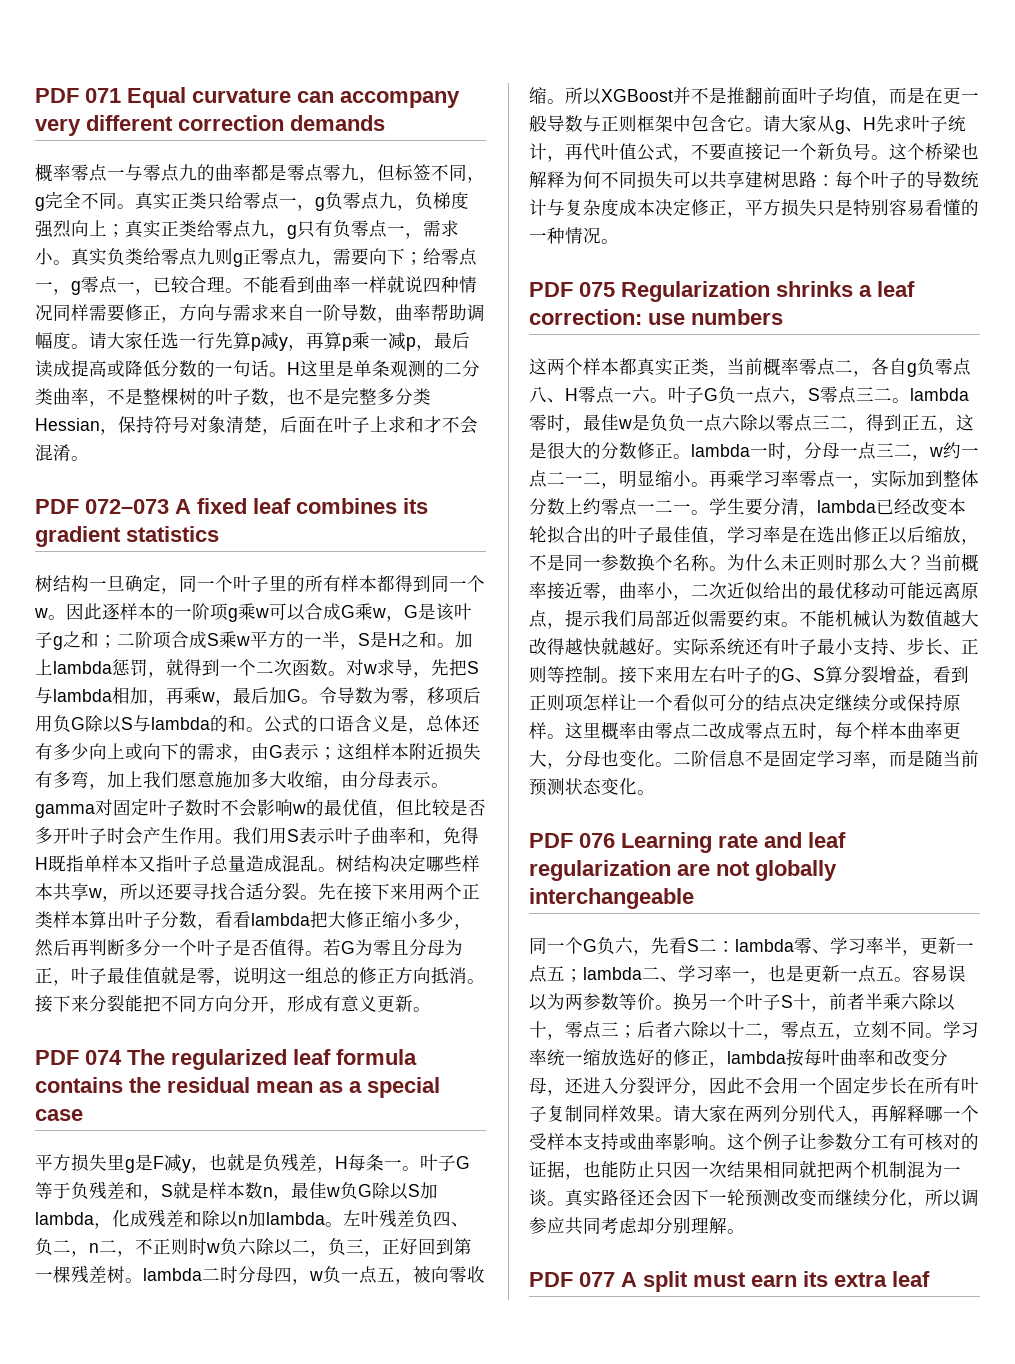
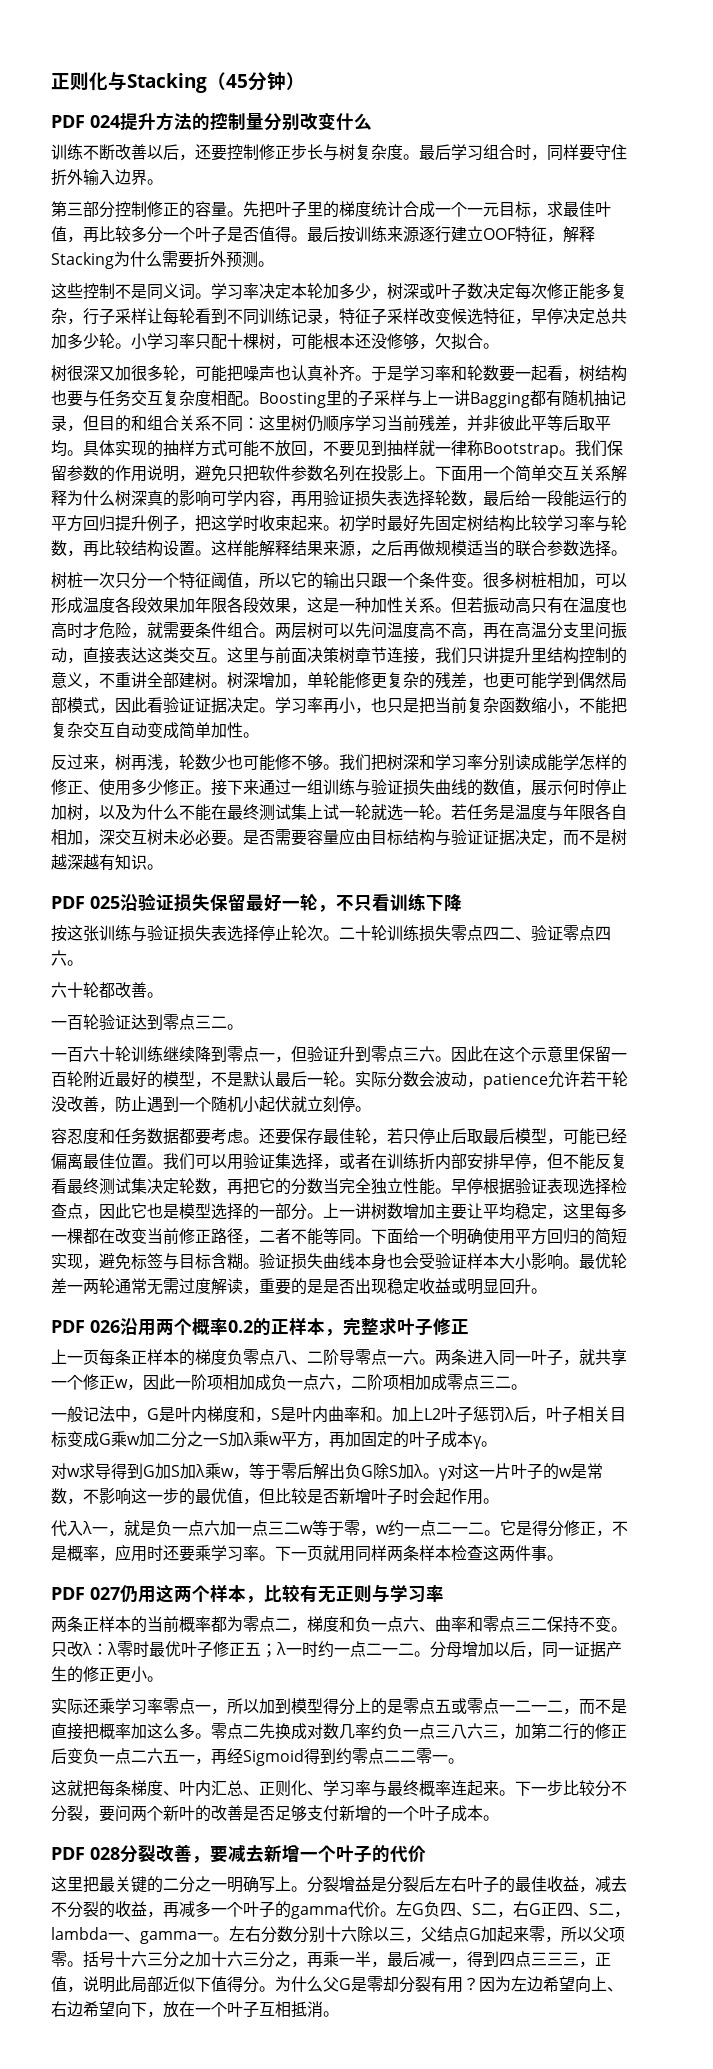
- PDF 071 Equal curvature can accompany very different correction demands
- 概率零点一与零点九的曲率都是零点零九，但标签不同，g完全不同。真实正类只给零点一，g负零点九，负梯度强烈向上；真实正类给零点九，g只有负零点一，需求小。真实负类给零点九则g正零点九，需要向下；给零点一，g零点一，已较合理。不能看到曲率一样就说四种情况同样需要修正，方向与需求来自一阶导数，曲率帮助调幅度。请大家任选一行先算p减y，再算p乘一减p，最后读成提高或降低分数的一句话。H这里是单条观测的二分类曲率，不是整棵树的叶子数，也不是完整多分类Hessian，保持符号对象清楚，后面在叶子上求和才不会混淆。
- PDF 072–073 A fixed leaf combines its gradient statistics
- 树结构一旦确定，同一个叶子里的所有样本都得到同一个w。因此逐样本的一阶项g乘w可以合成G乘w，G是该叶子g之和；二阶项合成S乘w平方的一半，S是H之和。加上lambda惩罚，就得到一个二次函数。对w求导，先把S与lambda相加，再乘w，最后加G。令导数为零，移项后用负G除以S与lambda的和。公式的口语含义是，总体还有多少向上或向下的需求，由G表示；这组样本附近损失有多弯，加上我们愿意施加多大收缩，由分母表示。gamma对固定叶子数时不会影响w的最优值，但比较是否多开叶子时会产生作用。我们用S表示叶子曲率和，免得H既指单样本又指叶子总量造成混乱。树结构决定哪些样本共享w，所以还要寻找合适分裂。先在接下来用两个正类样本算出叶子分数，看看lambda把大修正缩小多少，然后再判断多分一个叶子是否值得。
+ 正则化与Stacking（45分钟）
+ PDF 024提升方法的控制量分别改变什么
+ 训练不断改善以后，还要控制修正步长与树复杂度。最后学习组合时，同样要守住折外输入边界。
+ 第三部分控制修正的容量。先把叶子里的梯度统计合成一个一元目标，求最佳叶值，再比较多分一个叶子是否值得。
- 若G为零且分母为正，叶子最佳值就是零，说明这一组总的修正方向抵消。接下来分裂能把不同方向分开，形成有意义更新。
- PDF 074 The regularized leaf formula contains the residual mean as a special case
- 平方损失里g是F减y，也就是负残差，H每条一。叶子G等于负残差和，S就是样本数n，最佳w负G除以S加lambda，化成残差和除以n加lambda。左叶残差负四、负二，n二，不正则时w负六除以二，负三，正好回到第一棵残差树。lambda二时分母四，w负一点五，被向零收缩。所以XGBoost并不是推翻前面叶子均值，而是在更一般导数与正则框架中包含它。请大家从g、H先求叶子统计，再代叶值公式，不要直接记一个新负号。这个桥梁也解释为何不同损失可以共享建树思路：每个叶子的导数统计与复杂度成本决定修正，平方损失只是特别容易看懂的一种情况。
- PDF 075 Regularization shrinks a leaf correction: use numbers
- 这两个样本都真实正类，当前概率零点二，各自g负零点八、H零点一六。
+ 最后按训练来源逐行建立OOF特征，解释Stacking为什么需要折外预测。
+ 这些控制不是同义词。学习率决定本轮加多少，树深或叶子数决定每次修正能多复杂，行子采样让每轮看到不同训练记录，特征子采样改变候选特征，早停决定总共加多少轮。小学习率只配十棵树，可能根本还没修够，欠拟合。
+ 树很深又加很多轮，可能把噪声也认真补齐。于是学习率和轮数要一起看，树结构也要与任务交互复杂度相配。Boosting里的子采样与上一讲Bagging都有随机抽记录，但目的和组合关系不同：这里树仍顺序学习当前残差，并非彼此平等后取平均。具体实现的抽样方式可能不放回，不要见到抽样就一律称Bootstrap。我们保留参数的作用说明，避免只把软件参数名列在投影上。下面用一个简单交互关系解释为什么树深真的影响可学内容，再用验证损失表选择轮数，最后给一段能运行的平方回归提升例子，把这学时收束起来。初学时最好先固定树结构比较学习率与轮数，再比较结构设置。这样能解释结果来源，之后再做规模适当的联合参数选择。
+ 树桩一次只分一个特征阈值，所以它的输出只跟一个条件变。很多树桩相加，可以形成温度各段效果加年限各段效果，这是一种加性关系。但若振动高只有在温度也高时才危险，就需要条件组合。两层树可以先问温度高不高，再在高温分支里问振动，直接表达这类交互。这里与前面决策树章节连接，我们只讲提升里结构控制的意义，不重讲全部建树。树深增加，单轮能修更复杂的残差，也更可能学到偶然局部模式，因此看验证证据决定。学习率再小，也只是把当前复杂函数缩小，不能把复杂交互自动变成简单加性。
+ 反过来，树再浅，轮数少也可能修不够。我们把树深和学习率分别读成能学怎样的修正、使用多少修正。接下来通过一组训练与验证损失曲线的数值，展示何时停止加树，以及为什么不能在最终测试集上试一轮就选一轮。若任务是温度与年限各自相加，深交互树未必必要。是否需要容量应由目标结构与验证证据决定，而不是树越深越有知识。
+ PDF 025沿验证损失保留最好一轮，不只看训练下降
+ 按这张训练与验证损失表选择停止轮次。二十轮训练损失零点四二、验证零点四六。
+ 六十轮都改善。
+ 一百轮验证达到零点三二。
+ 一百六十轮训练继续降到零点一，但验证升到零点三六。因此在这个示意里保留一百轮附近最好的模型，不是默认最后一轮。实际分数会波动，patience允许若干轮没改善，防止遇到一个随机小起伏就立刻停。
+ 容忍度和任务数据都要考虑。还要保存最佳轮，若只停止后取最后模型，可能已经偏离最佳位置。我们可以用验证集选择，或者在训练折内部安排早停，但不能反复看最终测试集决定轮数，再把它的分数当完全独立性能。早停根据验证表现选择检查点，因此它也是模型选择的一部分。上一讲树数增加主要让平均稳定，这里每多一棵都在改变当前修正路径，二者不能等同。下面给一个明确使用平方回归的简短实现，避免标签与目标含糊。验证损失曲线本身也会受验证样本大小影响。最优轮差一两轮通常无需过度解读，重要的是是否出现稳定收益或明显回升。
+ PDF 026沿用两个概率0.2的正样本，完整求叶子修正
+ 上一页每条正样本的梯度负零点八、二阶导零点一六。
- 叶子G负一点六，S零点三二。lambda零时，最佳w是负负一点六除以零点三二，得到正五，这是很大的分数修正。lambda一时，分母一点三二，w约一点二一二，明显缩小。再乘学习率零点一，实际加到整体分数上约零点一二一。学生要分清，lambda已经改变本轮拟合出的叶子最佳值，学习率是在选出修正以后缩放，不是同一参数换个名称。为什么未正则时那么大？当前概率接近零，曲率小，二次近似给出的最优移动可能远离原点，提示我们局部近似需要约束。不能机械认为数值越大改得越快就越好。实际系统还有叶子最小支持、步长、正则等控制。接下来用左右叶子的G、S算分裂增益，看到正则项怎样让一个看似可分的结点决定继续分或保持原样。这里概率由零点二改成零点五时，每个样本曲率更大，分母也变化。二阶信息不是固定学习率，而是随当前预测状态变化。
- PDF 076 Learning rate and leaf regularization are not globally interchangeable
- 同一个G负六，先看S二：lambda零、学习率半，更新一点五；lambda二、学习率一，也是更新一点五。容易误以为两参数等价。换另一个叶子S十，前者半乘六除以十，零点三；后者六除以十二，零点五，立刻不同。学习率统一缩放选好的修正，lambda按每叶曲率和改变分母，还进入分裂评分，因此不会用一个固定步长在所有叶子复制同样效果。请大家在两列分别代入，再解释哪一个受样本支持或曲率影响。这个例子让参数分工有可核对的证据，也能防止只因一次结果相同就把两个机制混为一谈。真实路径还会因下一轮预测改变而继续分化，所以调参应共同考虑却分别理解。
- PDF 077 A split must earn its extra leaf
+ 两条进入同一叶子，就共享一个修正w，因此一阶项相加成负一点六，二阶项相加成零点三二。
+ 一般记法中，G是叶内梯度和，S是叶内曲率和。加上L2叶子惩罚λ后，叶子相关目标变成G乘w加二分之一S加λ乘w平方，再加固定的叶子成本γ。
+ 对w求导得到G加S加λ乘w，等于零后解出负G除S加λ。γ对这一片叶子的w是常数，不影响这一步的最优值，但比较是否新增叶子时会起作用。
+ 代入λ一，就是负一点六加一点三二w等于零，w约一点二一二。它是得分修正，不是概率，应用时还要乘学习率。下一页就用同样两条样本检查这两件事。
+ PDF 027仍用这两个样本，比较有无正则与学习率
+ 两条正样本的当前概率都为零点二，梯度和负一点六、曲率和零点三二保持不变。只改λ：λ零时最优叶子修正五；λ一时约一点二一二。分母增加以后，同一证据产生的修正更小。
+ 实际还乘学习率零点一，所以加到模型得分上的是零点五或零点一二一二，而不是直接把概率加这么多。零点二先换成对数几率约负一点三八六三，加第二行的修正后变负一点二六五一，再经Sigmoid得到约零点二二零一。
+ 这就把每条梯度、叶内汇总、正则化、学习率与最终概率连起来。下一步比较分不分裂，要问两个新叶的改善是否足够支付新增的一个叶子成本。
+ PDF 028分裂改善，要减去新增一个叶子的代价
+ 这里把最关键的二分之一明确写上。分裂增益是分裂后左右叶子的最佳收益，减去不分裂的收益，再减多一个叶子的gamma代价。左G负四、S二，右G正四、S二，lambda一、gamma一。左右分数分别十六除以三，父结点G加起来零，所以父项零。括号十六三分之加十六三分之，再乘一半，最后减一，得到四点三三三，正值，说明此局部近似下值得分。为什么父G是零却分裂有用？因为左边希望向上、右边希望向下，放在一个叶子互相抵消。

